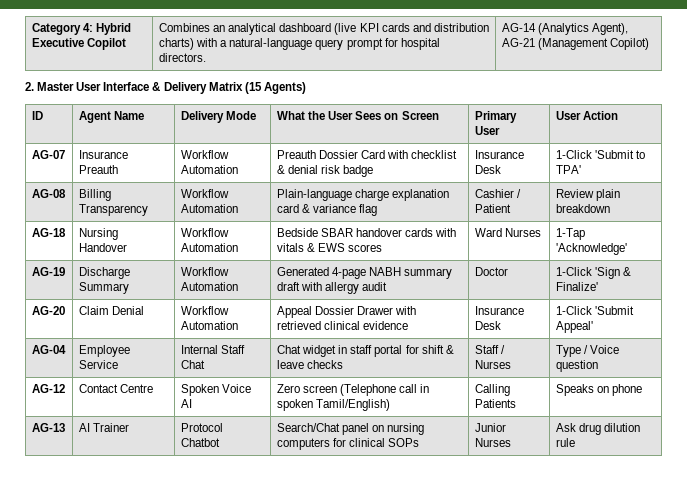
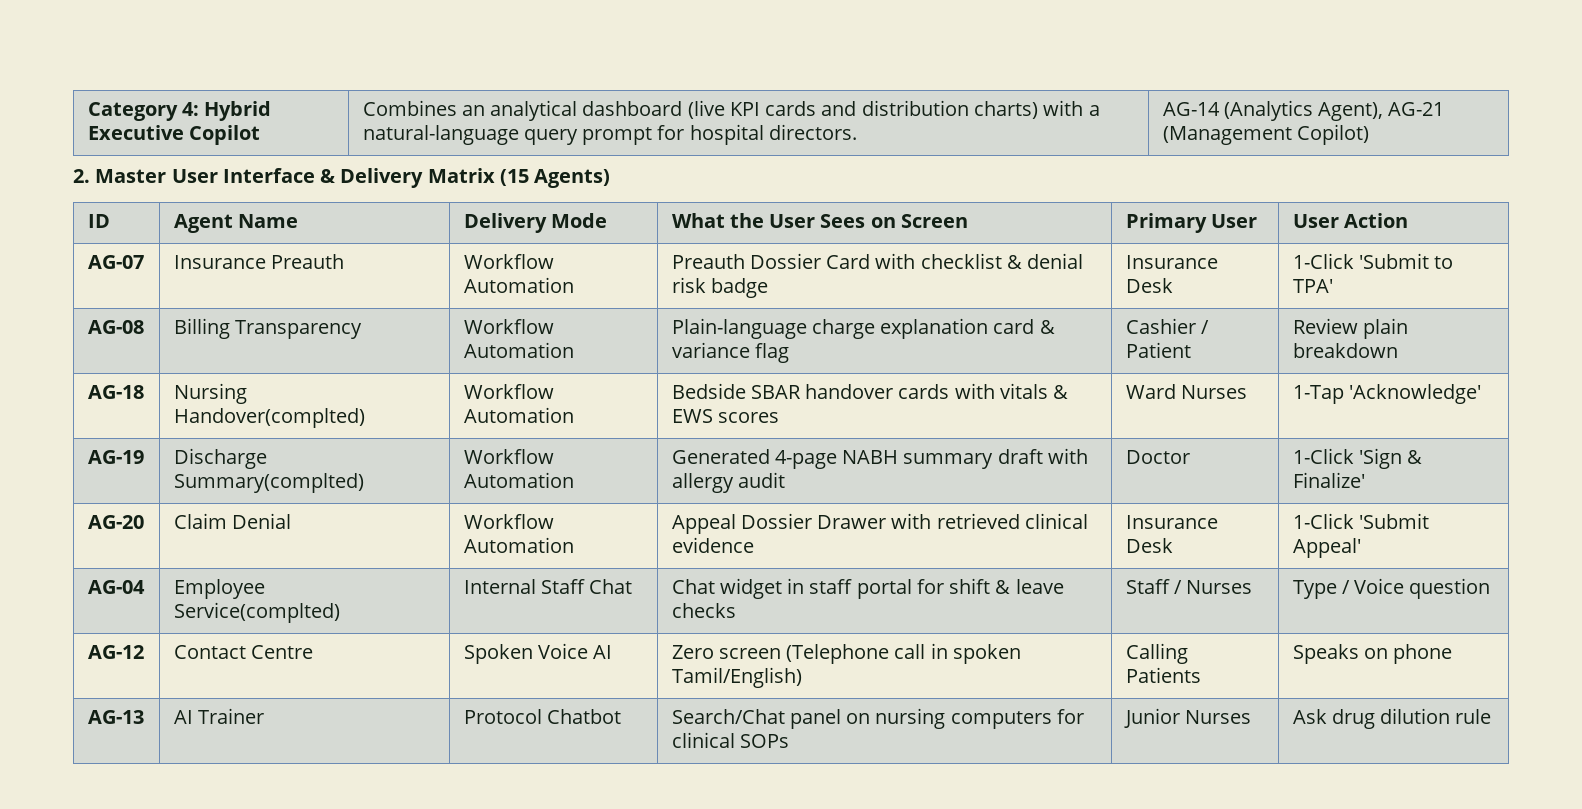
- AG-18 | Nursing Handover | Workflow Automation | Bedside SBAR handover cards with vitals & EWS scores | Ward Nurses | 1-Tap 'Acknowledge'
+ AG-18 | Nursing Handover(complted) | Workflow Automation | Bedside SBAR handover cards with vitals & EWS scores | Ward Nurses | 1-Tap 'Acknowledge'
- AG-19 | Discharge Summary | Workflow Automation | Generated 4-page NABH summary draft with allergy audit | Doctor | 1-Click 'Sign & Finalize'
+ AG-19 | Discharge Summary(complted) | Workflow Automation | Generated 4-page NABH summary draft with allergy audit | Doctor | 1-Click 'Sign & Finalize'
- AG-04 | Employee Service | Internal Staff Chat | Chat widget in staff portal for shift & leave checks | Staff / Nurses | Type / Voice question
+ AG-04 | Employee Service(complted) | Internal Staff Chat | Chat widget in staff portal for shift & leave checks | Staff / Nurses | Type / Voice question

